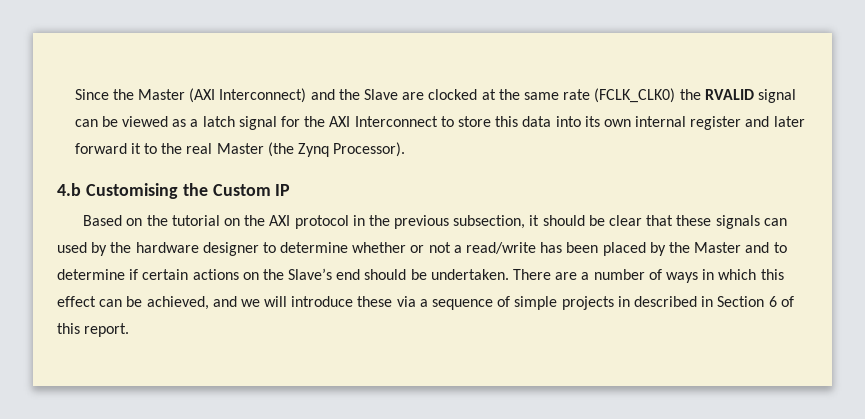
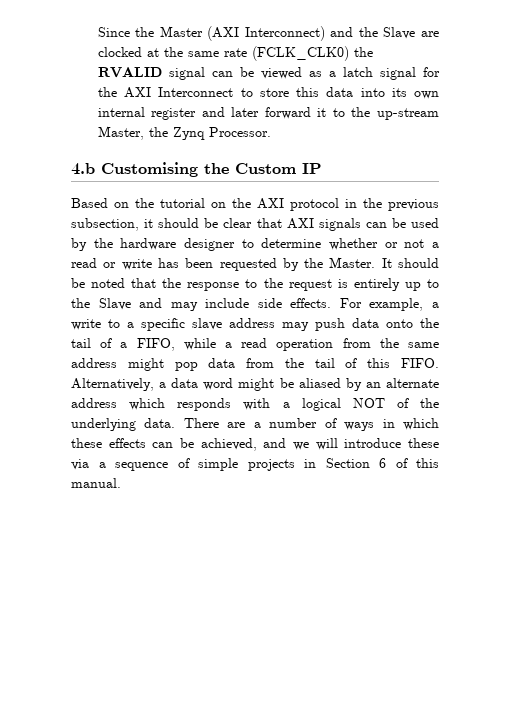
- Since the Master (AXI Interconnect) and the Slave are clocked at the same rate (FCLK_CLK0) the RVALID signal can be viewed as a latch signal for the AXI Interconnect to store this data into its own internal register and later forward it to the real Master (the Zynq Processor).
+ Since the Master (AXI Interconnect) and the Slave are clocked at the same rate (FCLK_CLK0) the RVALID signal can be viewed as a latch signal for the AXI Interconnect to store this data into its own internal register and later forward it to the up-stream Master, the Zynq Processor.
- Based on the tutorial on the AXI protocol in the previous subsection, it should be clear that these signals can used by the hardware designer to determine whether or not a read/write has been placed by the Master and to determine if certain actions on the Slave’s end should be undertaken.
+ Based on the tutorial on the AXI protocol in the previous subsection, it should be clear that AXI signals can be used by the hardware designer to determine whether or not a read or write has been requested by the Master. It should be noted that the response to the request is entirely up to the Slave and may include side effects. For example, a write to a specific slave address may push data onto the tail of a FIFO, while a read operation from the same address might pop data from the tail of this FIFO. Alternatively, a data word might be aliased by an alternate address which responds with a logical NOT of the underlying data.
- There are a number of ways in which this effect can be achieved, and we will introduce these via a sequence of simple projects in described in Section 6 of this report.
+ There are a number of ways in which these effects can be achieved, and we will introduce these via a sequence of simple projects in Section 6 of this manual.

